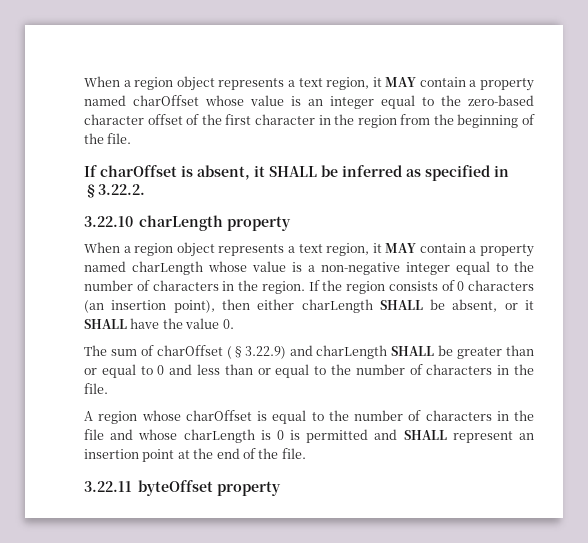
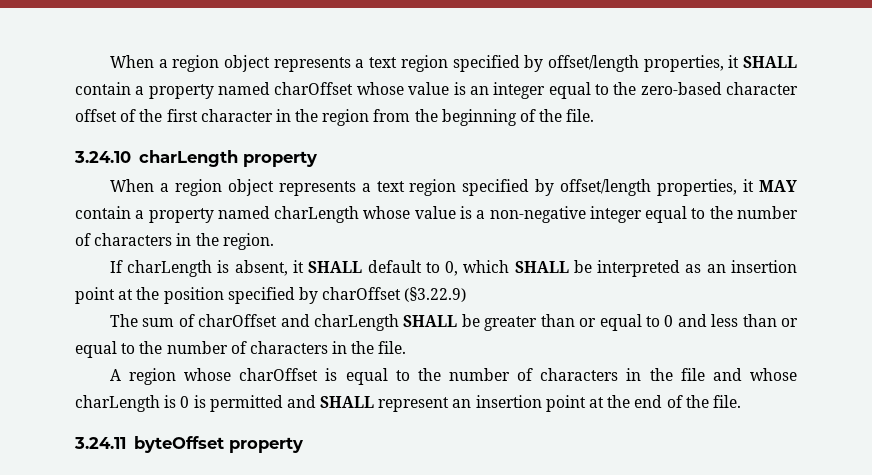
- When a region object represents a text region, it MAY contain a property named charOffset whose value is an integer equal to the zero-based character offset of the first character in the region from the beginning of the file.
+ When a region object represents a text region specified by offset/length properties, it SHALL contain a property named charOffset whose value is an integer equal to the zero-based character offset of the first character in the region from the beginning of the file.
- If charOffset is absent, it SHALL be inferred as specified in §3.22.2.
- 3.22.10 charLength property
+ 3.24.10 charLength property
- When a region object represents a text region, it MAY contain a property named charLength whose value is a non-negative integer equal to the number of characters in the region. If the region consists of 0 characters (an insertion point), then either charLength SHALL be absent, or it SHALL have the value 0.
+ When a region object represents a text region specified by offset/length properties, it MAY contain a property named charLength whose value is a non-negative integer equal to the number of characters in the region.
+ If charLength is absent, it SHALL default to 0, which SHALL be interpreted as an insertion point at the position specified by charOffset (§3.22.9)
- The sum of charOffset (§3.22.9) and charLength SHALL be greater than or equal to 0 and less than or equal to the number of characters in the file.
+ The sum of charOffset and charLength SHALL be greater than or equal to 0 and less than or equal to the number of characters in the file.
- 3.22.11 byteOffset property
+ 3.24.11 byteOffset property

